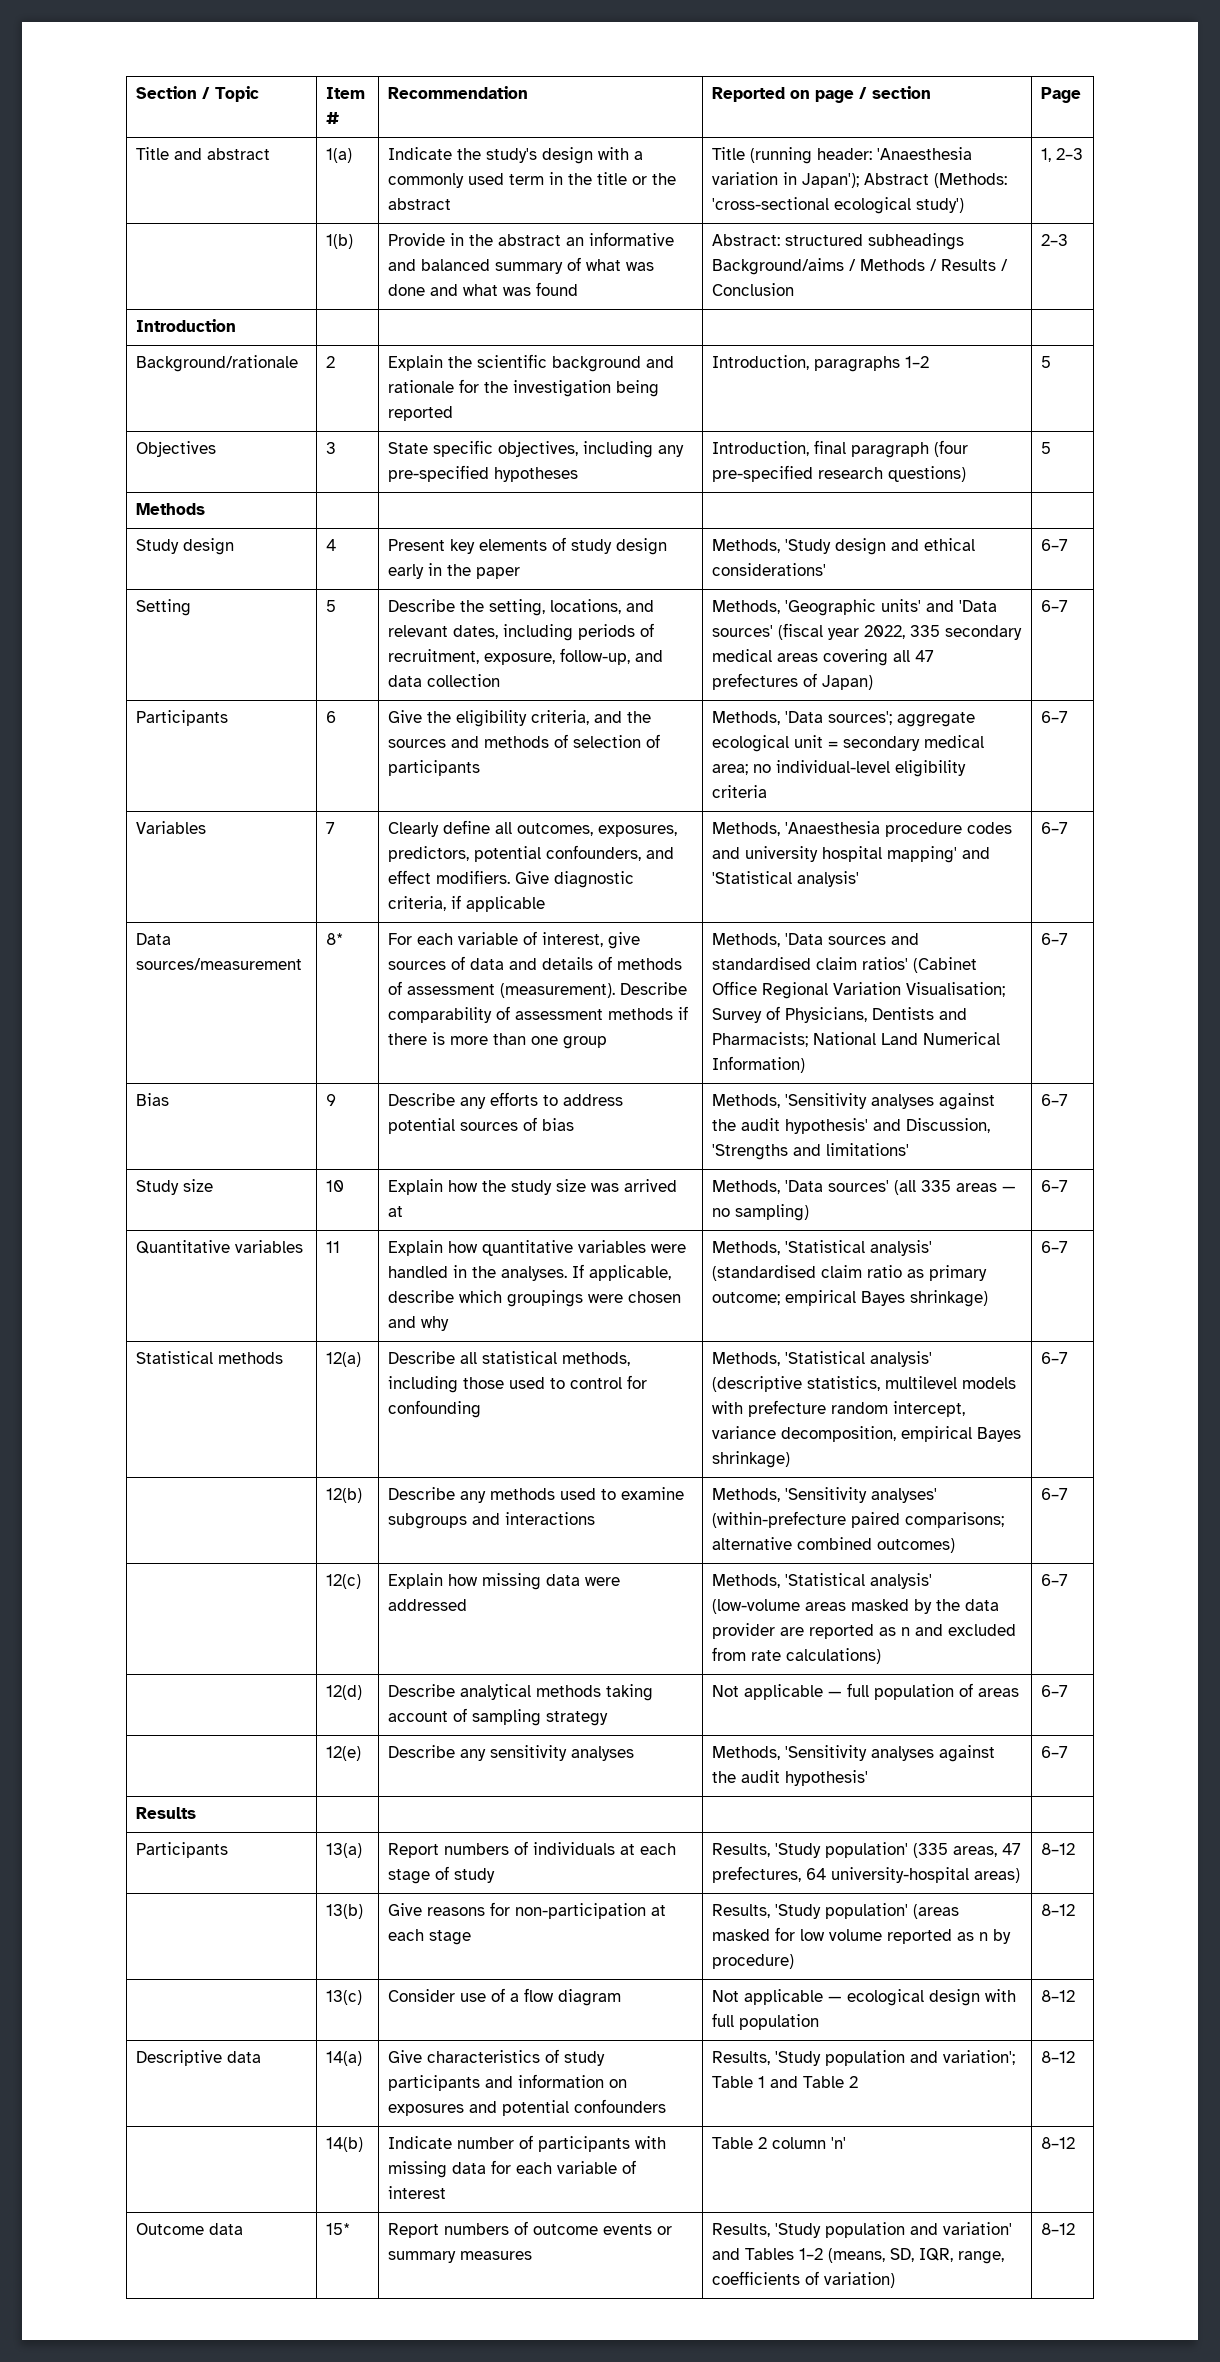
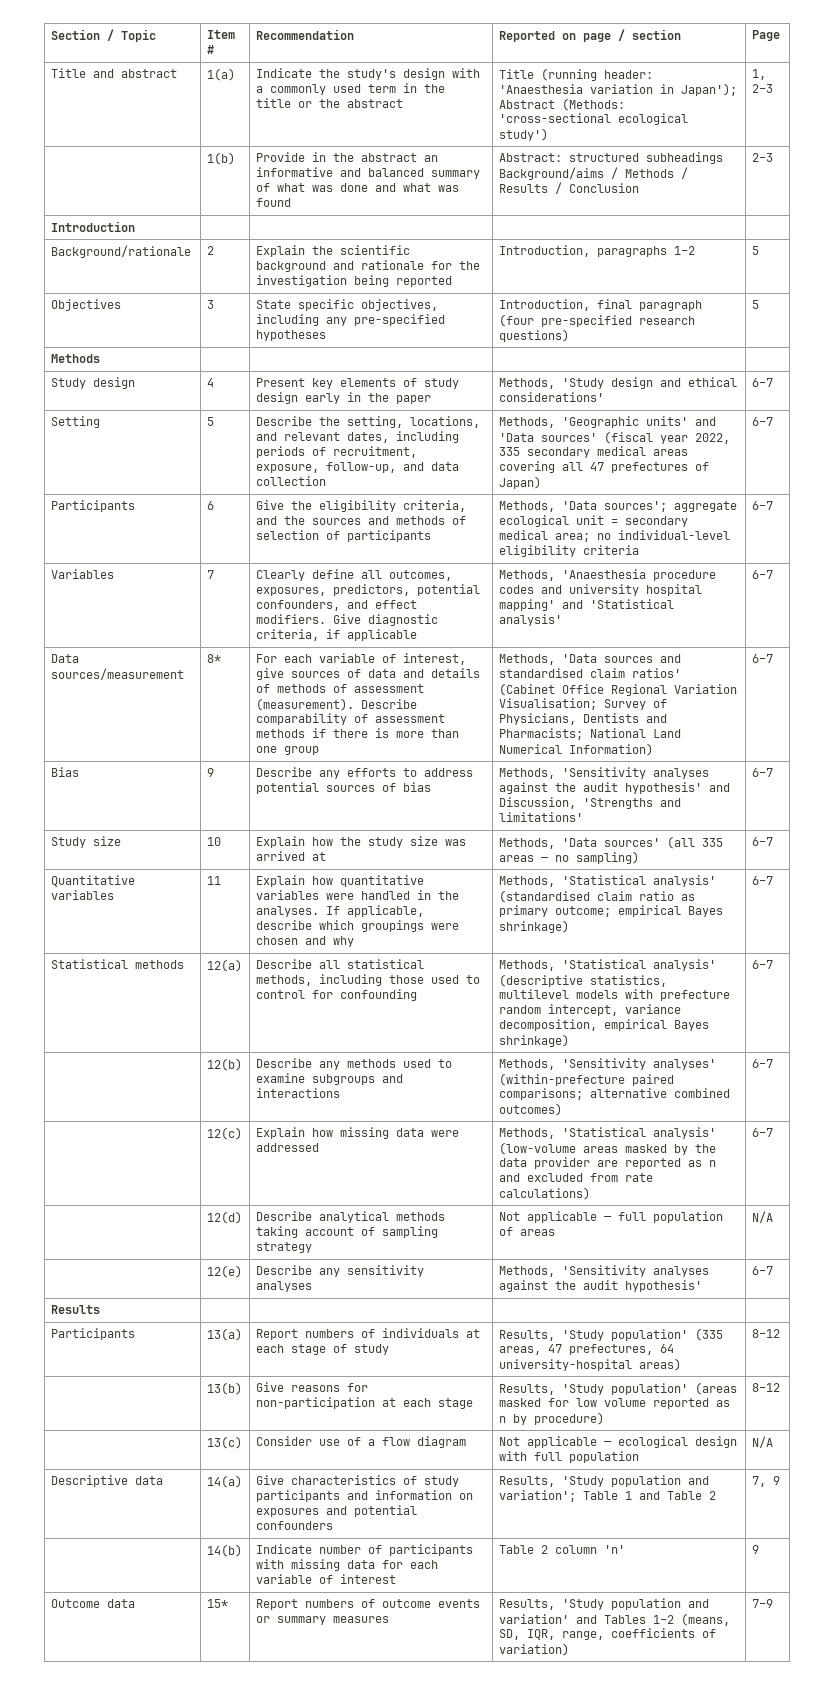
- | 12(d) | Describe analytical methods taking account of sampling strategy | Not applicable — full population of areas | 6–7
+ | 12(d) | Describe analytical methods taking account of sampling strategy | Not applicable — full population of areas | N/A
- | 13(c) | Consider use of a flow diagram | Not applicable — ecological design with full population | 8–12
+ | 13(c) | Consider use of a flow diagram | Not applicable — ecological design with full population | N/A
- Descriptive data | 14(a) | Give characteristics of study participants and information on exposures and potential confounders | Results, 'Study population and variation'; Table 1 and Table 2 | 8–12
+ Descriptive data | 14(a) | Give characteristics of study participants and information on exposures and potential confounders | Results, 'Study population and variation'; Table 1 and Table 2 | 7, 9
- | 14(b) | Indicate number of participants with missing data for each variable of interest | Table 2 column 'n' | 8–12
+ | 14(b) | Indicate number of participants with missing data for each variable of interest | Table 2 column 'n' | 9
- Outcome data | 15* | Report numbers of outcome events or summary measures | Results, 'Study population and variation' and Tables 1–2 (means, SD, IQR, range, coefficients of variation) | 8–12
+ Outcome data | 15* | Report numbers of outcome events or summary measures | Results, 'Study population and variation' and Tables 1–2 (means, SD, IQR, range, coefficients of variation) | 7–9

